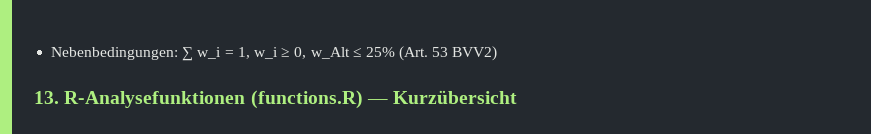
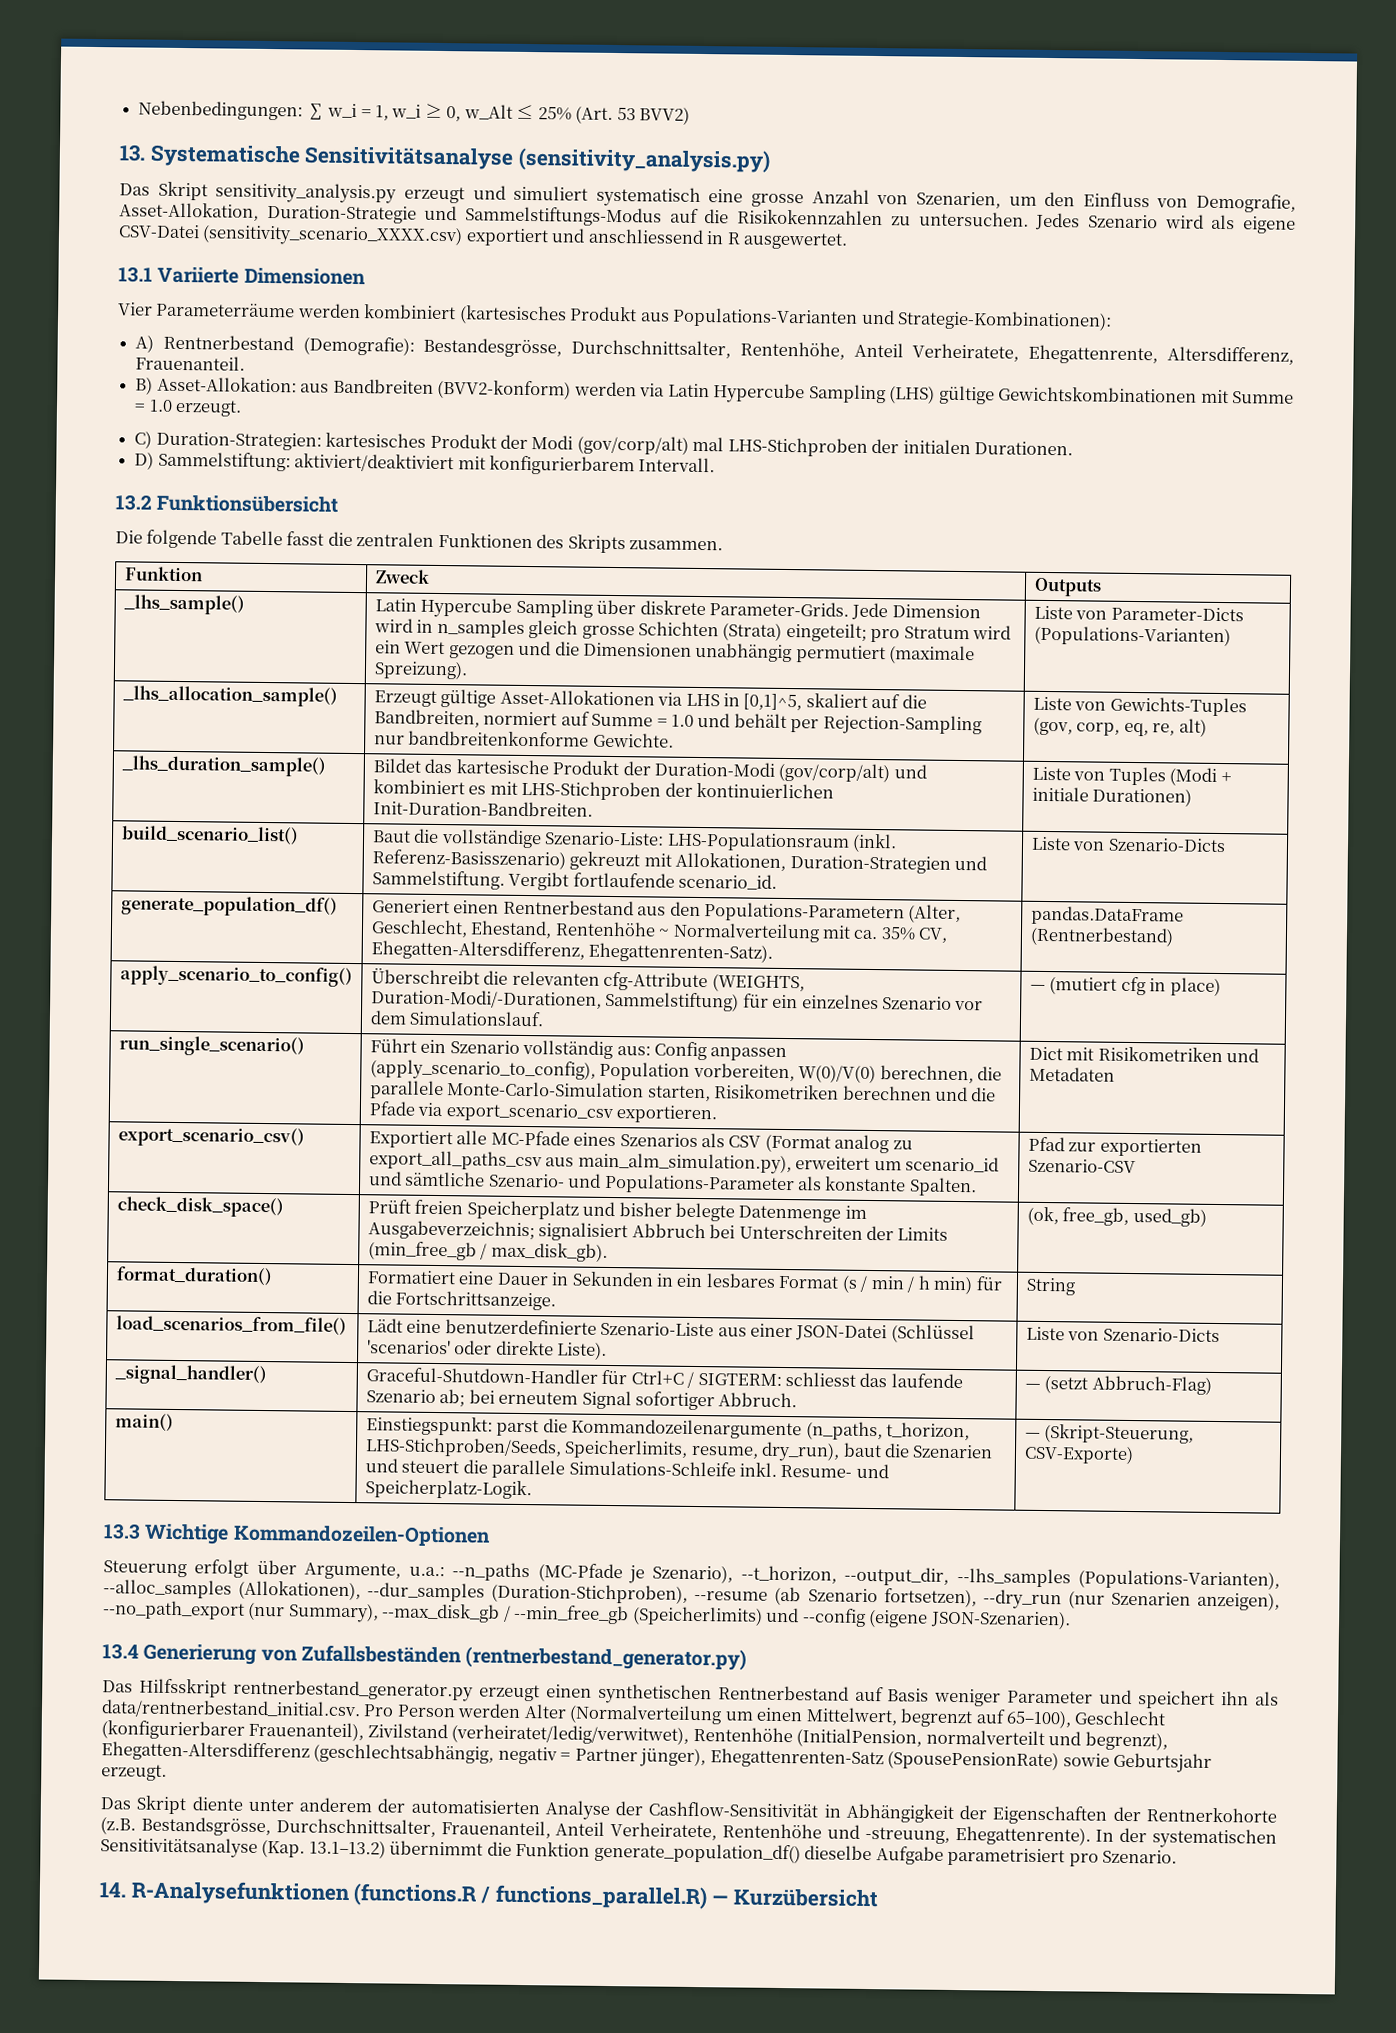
- 13. R-Analysefunktionen (functions.R) — Kurzübersicht
+ 13. Systematische Sensitivitätsanalyse (sensitivity_analysis.py)
+ Das Skript sensitivity_analysis.py erzeugt und simuliert systematisch eine grosse Anzahl von Szenarien, um den Einfluss von Demografie, Asset-Allokation, Duration-Strategie und Sammelstiftungs-Modus auf die Risikokennzahlen zu untersuchen. Jedes Szenario wird als eigene CSV-Datei (sensitivity_scenario_XXXX.csv) exportiert und anschliessend in R ausgewertet.
+ 13.1 Variierte Dimensionen
+ Vier Parameterräume werden kombiniert (kartesisches Produkt aus Populations-Varianten und Strategie-Kombinationen):
+ A) Rentnerbestand (Demografie): Bestandesgrösse, Durchschnittsalter, Rentenhöhe, Anteil Verheiratete, Ehegattenrente, Altersdifferenz, Frauenanteil.
+ B) Asset-Allokation: aus Bandbreiten (BVV2-konform) werden via Latin Hypercube Sampling (LHS) gültige Gewichtskombinationen mit Summe = 1.0 erzeugt.
+ C) Duration-Strategien: kartesisches Produkt der Modi (gov/corp/alt) mal LHS-Stichproben der initialen Durationen.
+ D) Sammelstiftung: aktiviert/deaktiviert mit konfigurierbarem Intervall.
+ 13.2 Funktionsübersicht
+ Die folgende Tabelle fasst die zentralen Funktionen des Skripts zusammen.
+ Funktion | Zweck | Outputs
+ _lhs_sample() | Latin Hypercube Sampling über diskrete Parameter-Grids. Jede Dimension wird in n_samples gleich grosse Schichten (Strata) eingeteilt; pro Stratum wird ein Wert gezogen und die Dimensionen unabhängig permutiert (maximale Spreizung). | Liste von Parameter-Dicts (Populations-Varianten)
+ _lhs_allocation_sample() | Erzeugt gültige Asset-Allokationen via LHS in [0,1]^5, skaliert auf die Bandbreiten, normiert auf Summe = 1.0 und behält per Rejection-Sampling nur bandbreitenkonforme Gewichte. | Liste von Gewichts-Tuples (gov, corp, eq, re, alt)
+ _lhs_duration_sample() | Bildet das kartesische Produkt der Duration-Modi (gov/corp/alt) und kombiniert es mit LHS-Stichproben der kontinuierlichen Init-Duration-Bandbreiten. | Liste von Tuples (Modi + initiale Durationen)
+ build_scenario_list() | Baut die vollständige Szenario-Liste: LHS-Populationsraum (inkl. Referenz-Basisszenario) gekreuzt mit Allokationen, Duration-Strategien und Sammelstiftung. Vergibt fortlaufende scenario_id. | Liste von Szenario-Dicts
+ generate_population_df() | Generiert einen Rentnerbestand aus den Populations-Parametern (Alter, Geschlecht, Ehestand, Rentenhöhe ~ Normalverteilung mit ca. 35% CV, Ehegatten-Altersdifferenz, Ehegattenrenten-Satz). | pandas.DataFrame (Rentnerbestand)
+ apply_scenario_to_config() | Überschreibt die relevanten cfg-Attribute (WEIGHTS, Duration-Modi/-Durationen, Sammelstiftung) für ein einzelnes Szenario vor dem Simulationslauf. | — (mutiert cfg in place)
+ run_single_scenario() | Führt ein Szenario vollständig aus: Config anpassen (apply_scenario_to_config), Population vorbereiten, W(0)/V(0) berechnen, die parallele Monte-Carlo-Simulation starten, Risikometriken berechnen und die Pfade via export_scenario_csv exportieren. | Dict mit Risikometriken und Metadaten
+ export_scenario_csv() | Exportiert alle MC-Pfade eines Szenarios als CSV (Format analog zu export_all_paths_csv aus main_alm_simulation.py), erweitert um scenario_id und sämtliche Szenario- und Populations-Parameter als konstante Spalten. | Pfad zur exportierten Szenario-CSV
+ check_disk_space() | Prüft freien Speicherplatz und bisher belegte Datenmenge im Ausgabeverzeichnis; signalisiert Abbruch bei Unterschreiten der Limits (min_free_gb / max_disk_gb). | (ok, free_gb, used_gb)
+ format_duration() | Formatiert eine Dauer in Sekunden in ein lesbares Format (s / min / h min) für die Fortschrittsanzeige. | String
+ load_scenarios_from_file() | Lädt eine benutzerdefinierte Szenario-Liste aus einer JSON-Datei (Schlüssel 'scenarios' oder direkte Liste). | Liste von Szenario-Dicts
+ _signal_handler() | Graceful-Shutdown-Handler für Ctrl+C / SIGTERM: schliesst das laufende Szenario ab; bei erneutem Signal sofortiger Abbruch. | — (setzt Abbruch-Flag)
+ main() | Einstiegspunkt: parst die Kommandozeilenargumente (n_paths, t_horizon, LHS-Stichproben/Seeds, Speicherlimits, resume, dry_run), baut die Szenarien und steuert die parallele Simulations-Schleife inkl. Resume- und Speicherplatz-Logik. | — (Skript-Steuerung, CSV-Exporte)
+ 13.3 Wichtige Kommandozeilen-Optionen
+ Steuerung erfolgt über Argumente, u.a.: --n_paths (MC-Pfade je Szenario), --t_horizon, --output_dir, --lhs_samples (Populations-Varianten), --alloc_samples (Allokationen), --dur_samples (Duration-Stichproben), --resume (ab Szenario fortsetzen), --dry_run (nur Szenarien anzeigen), --no_path_export (nur Summary), --max_disk_gb / --min_free_gb (Speicherlimits) und --config (eigene JSON-Szenarien).
+ 13.4 Generierung von Zufallsbeständen (rentnerbestand_generator.py)
+ Das Hilfsskript rentnerbestand_generator.py erzeugt einen synthetischen Rentnerbestand auf Basis weniger Parameter und speichert ihn als data/rentnerbestand_initial.csv. Pro Person werden Alter (Normalverteilung um einen Mittelwert, begrenzt auf 65–100), Geschlecht (konfigurierbarer Frauenanteil), Zivilstand (verheiratet/ledig/verwitwet), Rentenhöhe (InitialPension, normalverteilt und begrenzt), Ehegatten-Altersdifferenz (geschlechtsabhängig, negativ = Partner jünger), Ehegattenrenten-Satz (SpousePensionRate) sowie Geburtsjahr erzeugt.
+ Das Skript diente unter anderem der automatisierten Analyse der Cashflow-Sensitivität in Abhängigkeit der Eigenschaften der Rentnerkohorte (z.B. Bestandsgrösse, Durchschnittsalter, Frauenanteil, Anteil Verheiratete, Rentenhöhe und -streuung, Ehegattenrente). In der systematischen Sensitivitätsanalyse (Kap. 13.1–13.2) übernimmt die Funktion generate_population_df() dieselbe Aufgabe parametrisiert pro Szenario.
+ 14. R-Analysefunktionen (functions.R / functions_parallel.R) — Kurzübersicht

